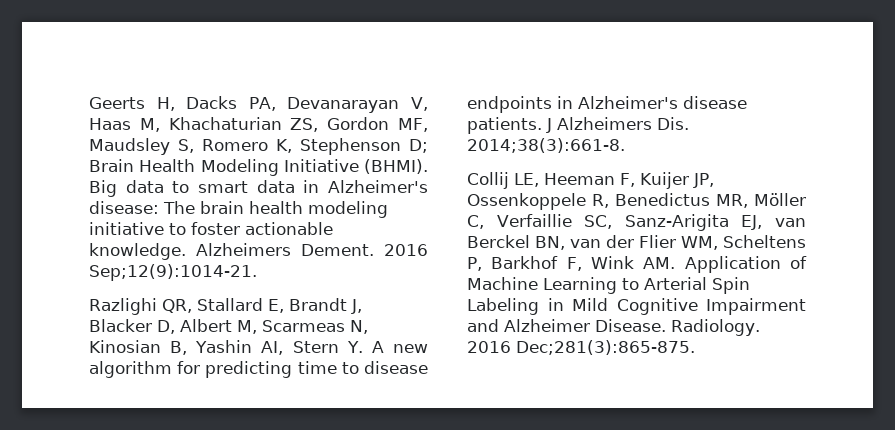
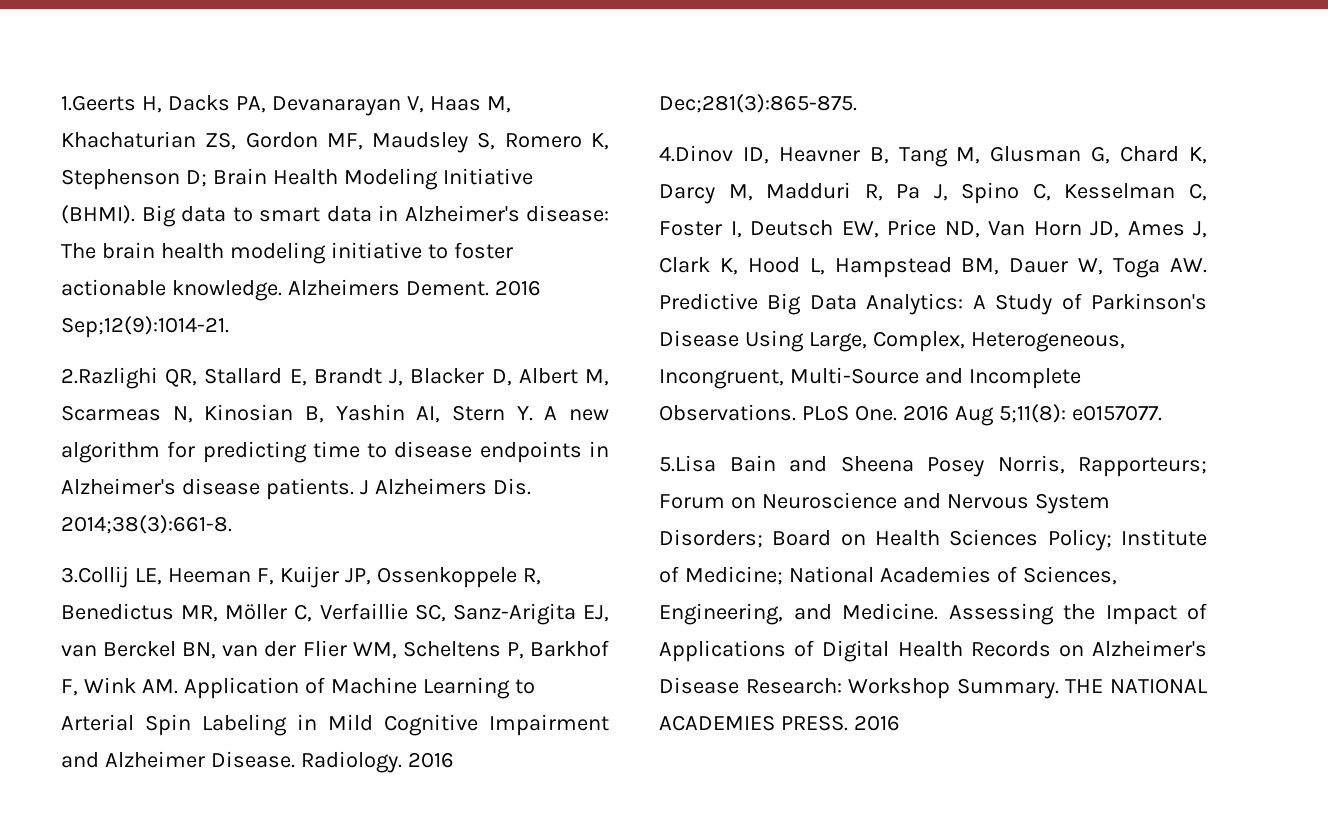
- Geerts H, Dacks PA, Devanarayan V, Haas M, Khachaturian ZS, Gordon MF, Maudsley S, Romero K, Stephenson D; Brain Health Modeling Initiative (BHMI).
+ 1.Geerts H, Dacks PA, Devanarayan V, Haas M, Khachaturian ZS, Gordon MF, Maudsley S, Romero K, Stephenson D; Brain Health Modeling Initiative (BHMI).
- Razlighi QR, Stallard E, Brandt J, Blacker D, Albert M, Scarmeas N, Kinosian B, Yashin AI, Stern Y. A new algorithm for predicting time to disease endpoints in Alzheimer's disease patients.
+ 2.Razlighi QR, Stallard E, Brandt J, Blacker D, Albert M, Scarmeas N, Kinosian B, Yashin AI, Stern Y. A new algorithm for predicting time to disease endpoints in Alzheimer's disease patients.
- Collij LE, Heeman F, Kuijer JP, Ossenkoppele R, Benedictus MR, Möller C, Verfaillie SC, Sanz-Arigita EJ, van Berckel BN, van der Flier WM, Scheltens P, Barkhof F, Wink AM. Application of Machine Learning to Arterial Spin Labeling in Mild Cognitive Impairment and Alzheimer Disease.
+ 3.Collij LE, Heeman F, Kuijer JP, Ossenkoppele R, Benedictus MR, Möller C, Verfaillie SC, Sanz-Arigita EJ, van Berckel BN, van der Flier WM, Scheltens P, Barkhof F, Wink AM. Application of Machine Learning to Arterial Spin Labeling in Mild Cognitive Impairment and Alzheimer Disease.
+ 4.Dinov ID, Heavner B, Tang M, Glusman G, Chard K, Darcy M, Madduri R, Pa J, Spino C, Kesselman C, Foster I, Deutsch EW, Price ND, Van Horn JD, Ames J, Clark K, Hood L, Hampstead BM, Dauer W, Toga AW. Predictive Big Data Analytics: A Study of Parkinson's Disease Using Large, Complex, Heterogeneous, Incongruent, Multi-Source and Incomplete Observations. PLoS One. 2016 Aug 5;11(8): e0157077.
+ 5.Lisa Bain and Sheena Posey Norris, Rapporteurs; Forum on Neuroscience and Nervous System Disorders; Board on Health Sciences Policy; Institute of Medicine; National Academies of Sciences, Engineering, and Medicine. Assessing the Impact of Applications of Digital Health Records on Alzheimer's Disease Research: Workshop Summary. THE NATIONAL ACADEMIES PRESS. 2016

